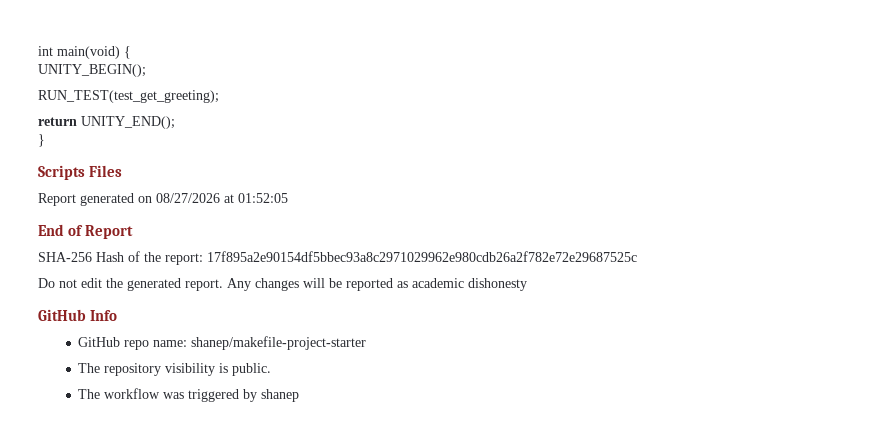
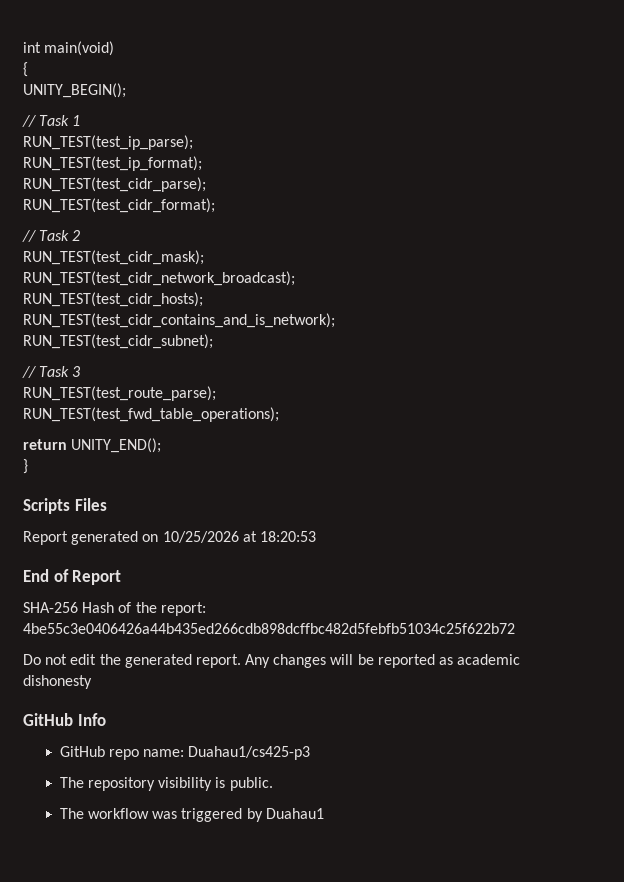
- int main(void) {
+ int main(void)
+ {
- RUN_TEST(test_get_greeting);
+ // Task 1
+ RUN_TEST(test_ip_parse);
+ RUN_TEST(test_ip_format);
+ RUN_TEST(test_cidr_parse);
+ RUN_TEST(test_cidr_format);
+ // Task 2
+ RUN_TEST(test_cidr_mask);
+ RUN_TEST(test_cidr_network_broadcast);
+ RUN_TEST(test_cidr_hosts);
+ RUN_TEST(test_cidr_contains_and_is_network);
+ RUN_TEST(test_cidr_subnet);
+ // Task 3
+ RUN_TEST(test_route_parse);
+ RUN_TEST(test_fwd_table_operations);
- Report generated on 08/27/2026 at 01:52:05
+ Report generated on 10/25/2026 at 18:20:53
- SHA-256 Hash of the report: 17f895a2e90154df5bbec93a8c2971029962e980cdb26a2f782e72e29687525c
+ SHA-256 Hash of the report: 4be55c3e0406426a44b435ed266cdb898dcffbc482d5febfb51034c25f622b72
- GitHub repo name: shanep/makefile-project-starter
+ GitHub repo name: Duahau1/cs425-p3
- The workflow was triggered by shanep
+ The workflow was triggered by Duahau1

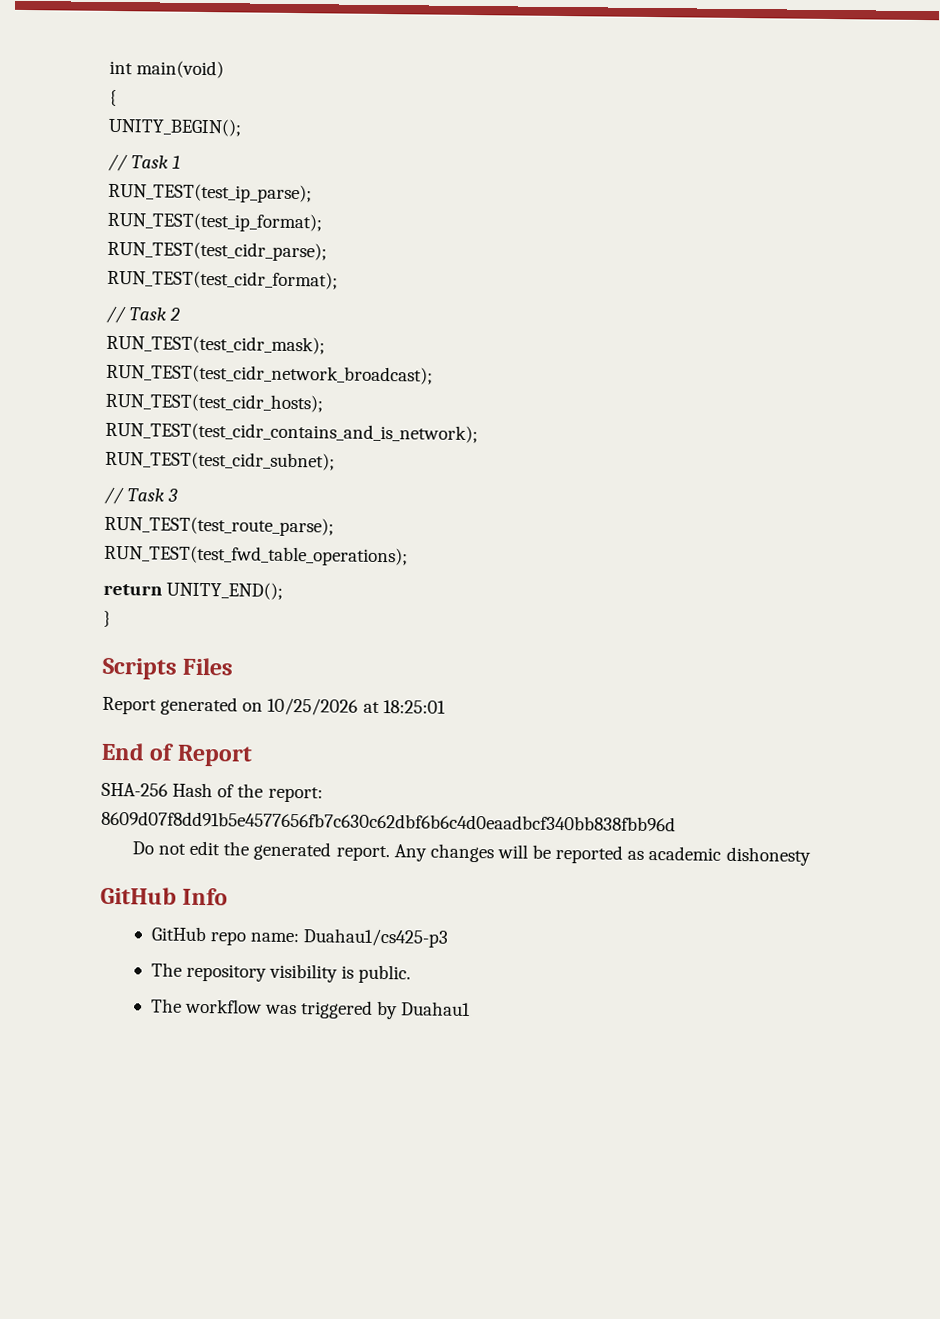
- Report generated on 10/25/2026 at 18:20:53
+ Report generated on 10/25/2026 at 18:25:01
- SHA-256 Hash of the report: 4be55c3e0406426a44b435ed266cdb898dcffbc482d5febfb51034c25f622b72
+ SHA-256 Hash of the report: 8609d07f8dd91b5e4577656fb7c630c62dbf6b6c4d0eaadbcf340bb838fbb96d

